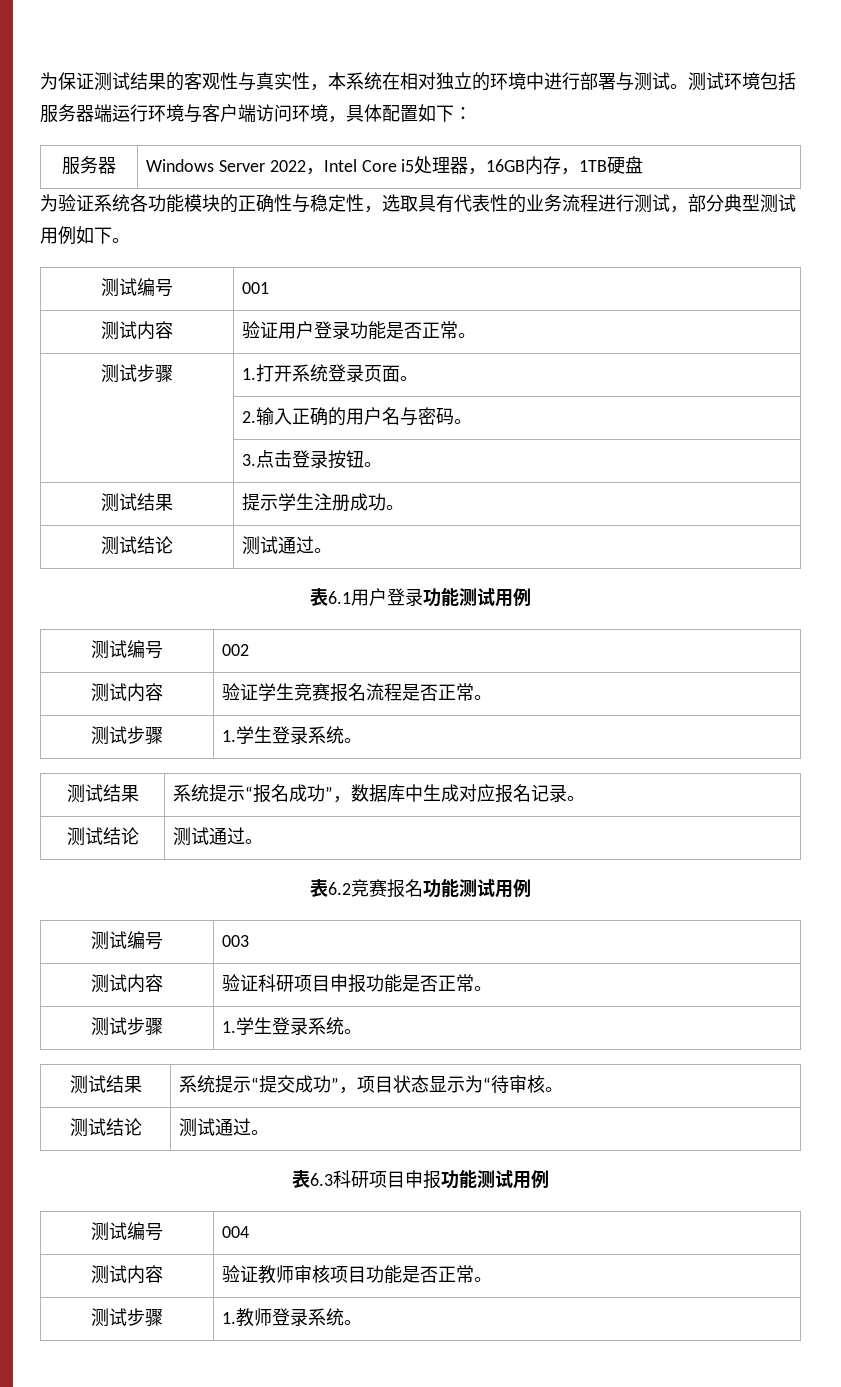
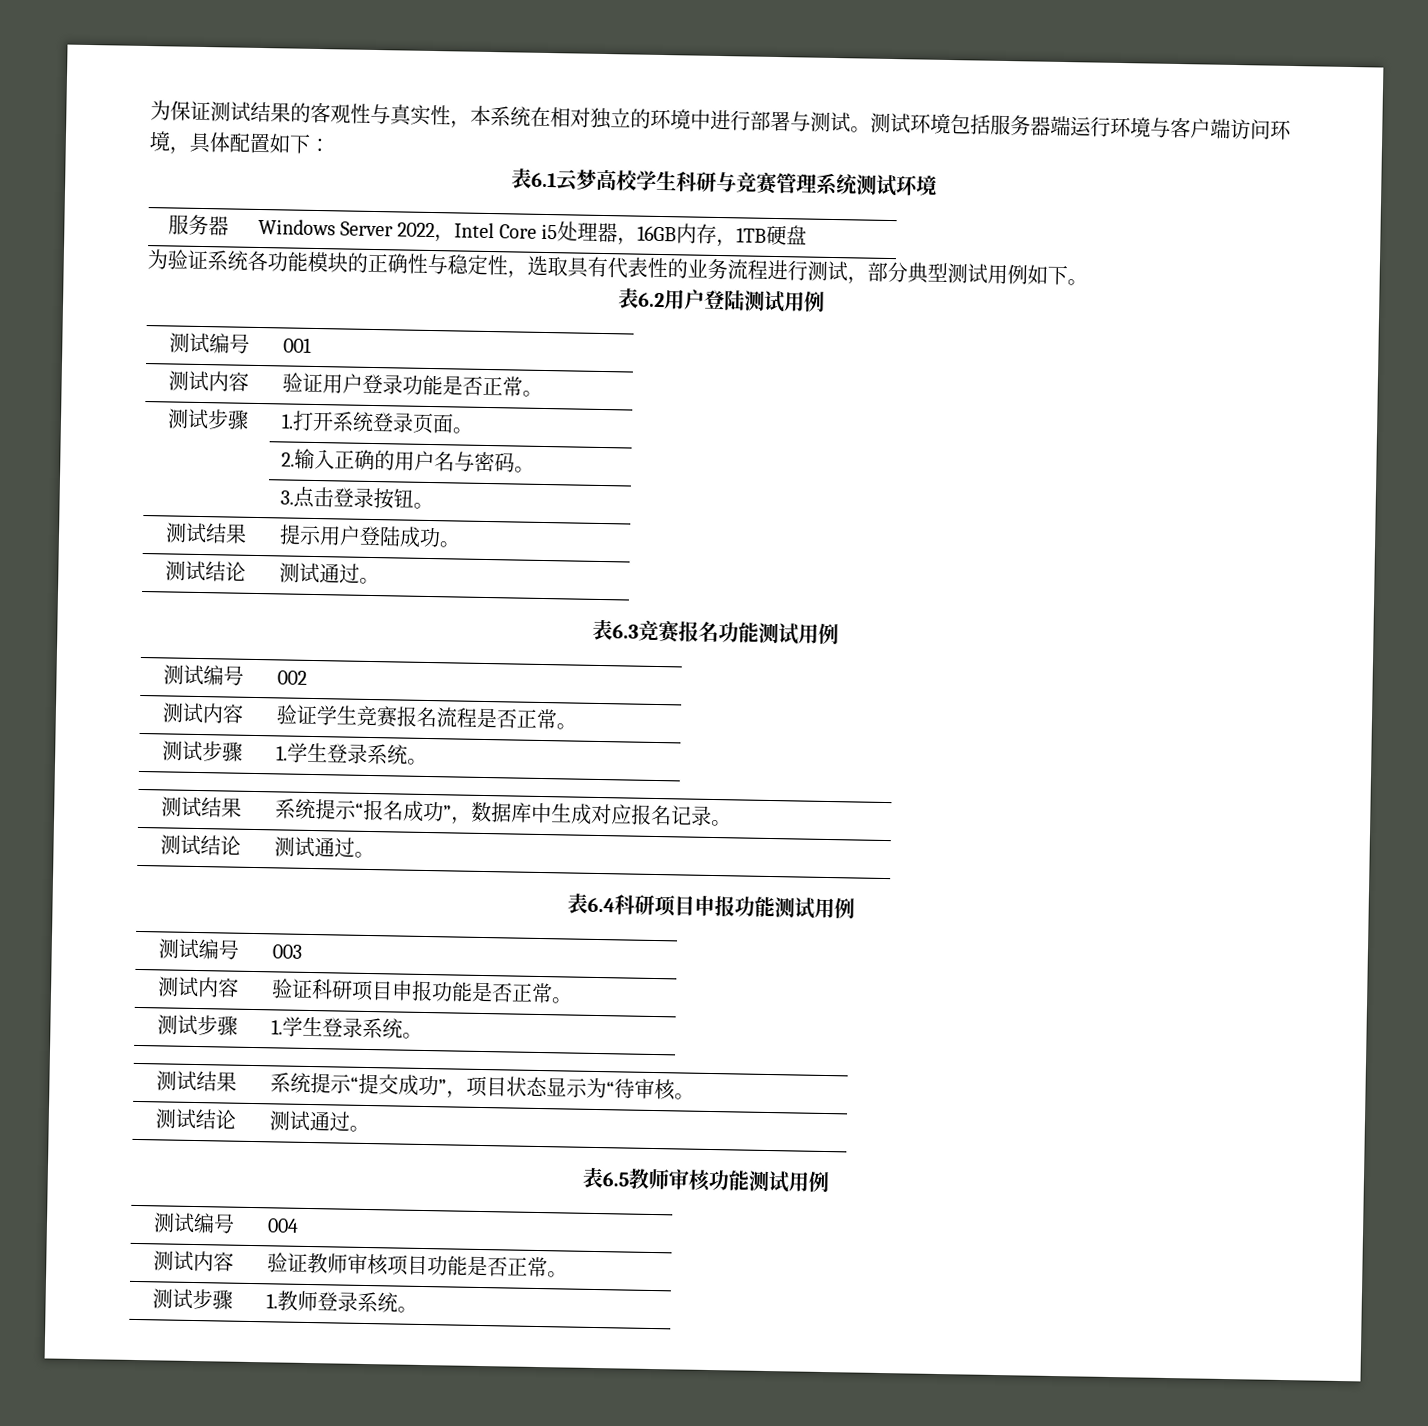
+ 表6.1云梦高校学生科研与竞赛管理系统测试环境
+ 表6.2用户登陆测试用例
- 测试结果 | 提示学生注册成功。
+ 测试结果 | 提示用户登陆成功。
- 表6.1用户登录功能测试用例
+ 表6.3竞赛报名功能测试用例
- 表6.2竞赛报名功能测试用例
+ 表6.4科研项目申报功能测试用例
- 表6.3科研项目申报功能测试用例
+ 表6.5教师审核功能测试用例

